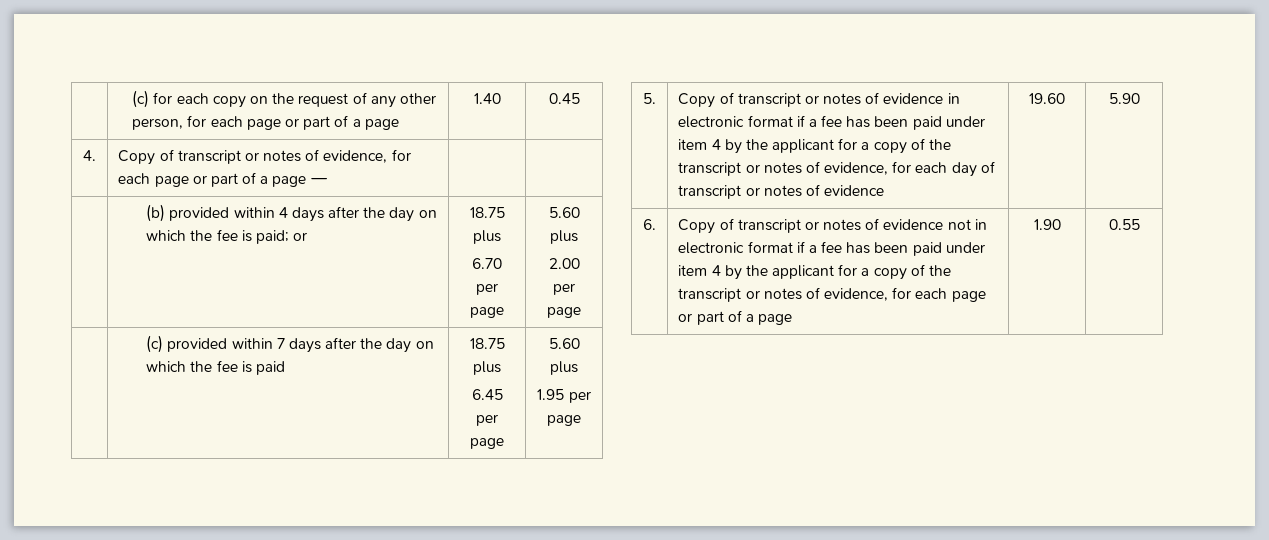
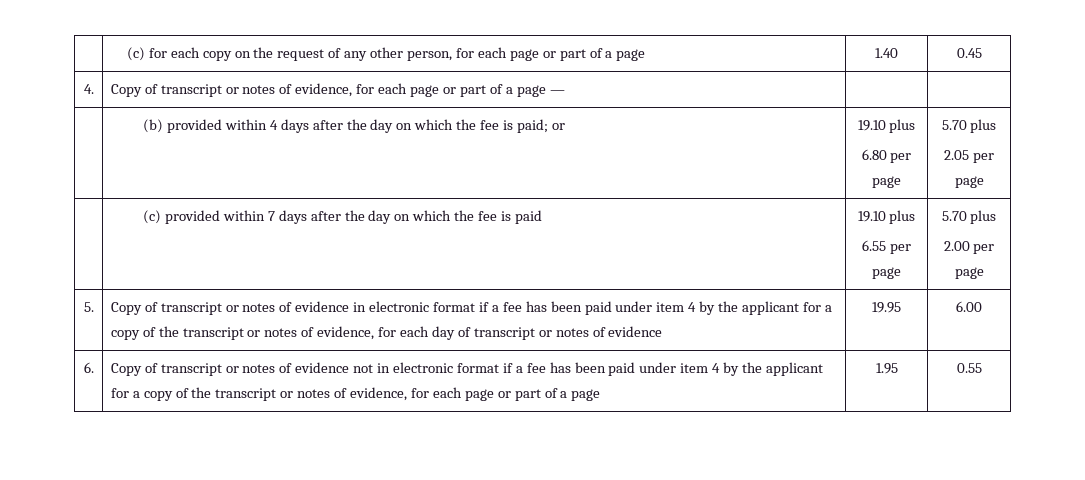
- | (b) provided within 4 days after the day on which the fee is paid; or | 18.75 plus
- 6.70 per page | 5.60 plus
- 2.00 per page
+ | (b) provided within 4 days after the day on which the fee is paid; or | 19.10 plus
+ 6.80 per page | 5.70 plus
+ 2.05 per page
- | (c) provided within 7 days after the day on which the fee is paid | 18.75 plus
- 6.45 per page | 5.60 plus
- 1.95 per page
+ | (c) provided within 7 days after the day on which the fee is paid | 19.10 plus
+ 6.55 per page | 5.70 plus
+ 2.00 per page
- 19.60 | 5.90
+ 19.95 | 6.00
- 1.90
+ 1.95

